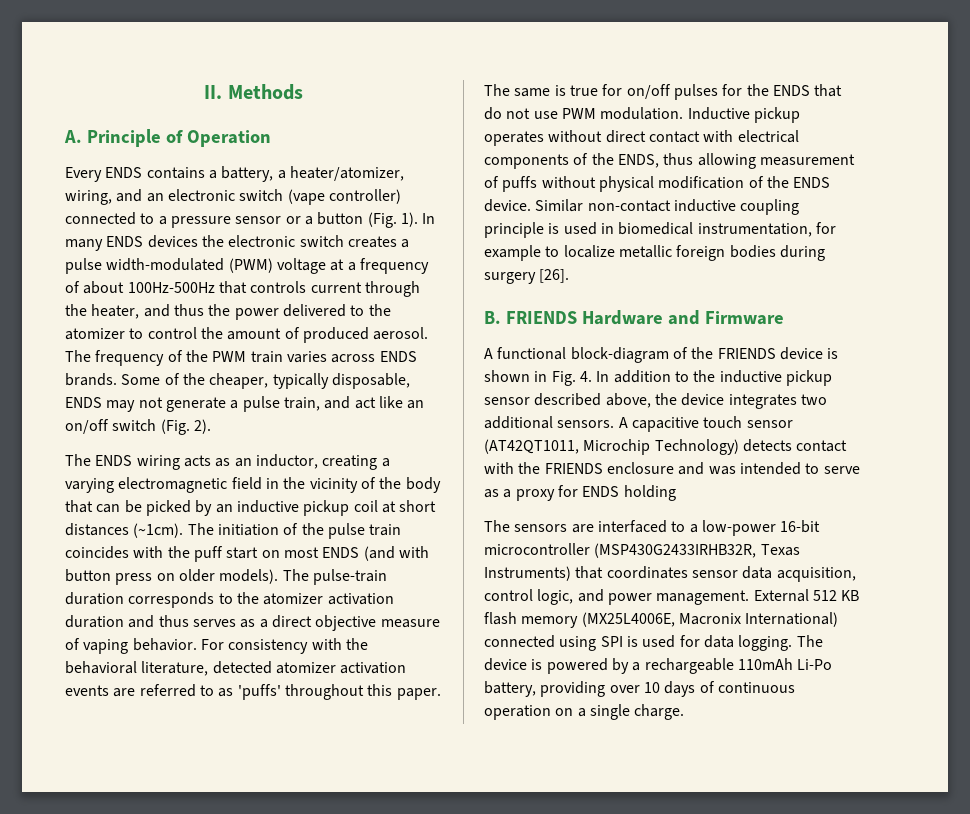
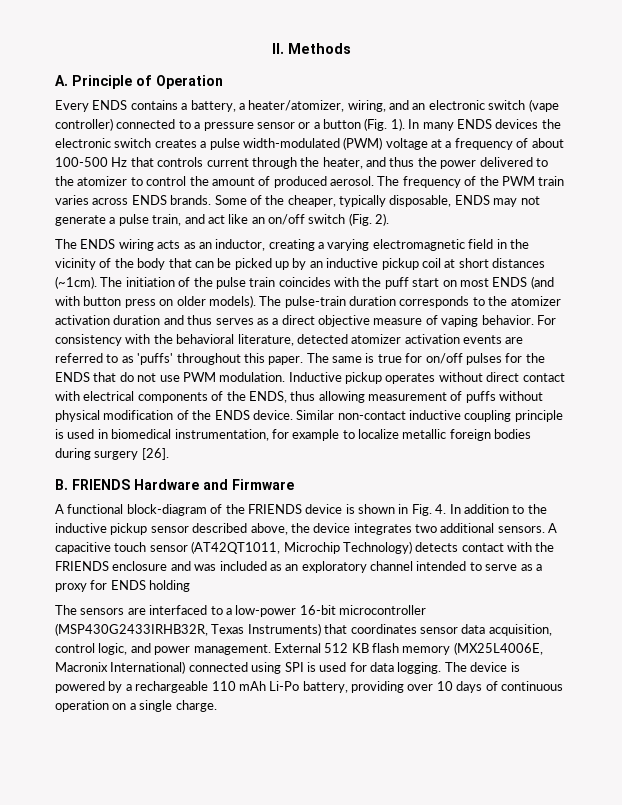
- In many ENDS devices the electronic switch creates a pulse width-modulated (PWM) voltage at a frequency of about 100Hz-500Hz that controls current through the heater, and thus the power delivered to the atomizer to control the amount of produced aerosol.
+ In many ENDS devices the electronic switch creates a pulse width-modulated (PWM) voltage at a frequency of about 100-500 Hz that controls current through the heater, and thus the power delivered to the atomizer to control the amount of produced aerosol.
- The ENDS wiring acts as an inductor, creating a varying electromagnetic field in the vicinity of the body that can be picked by an inductive pickup coil at short distances (~1cm).
+ The ENDS wiring acts as an inductor, creating a varying electromagnetic field in the vicinity of the body that can be picked up by an inductive pickup coil at short distances (~1cm).
- A capacitive touch sensor (AT42QT1011, Microchip Technology) detects contact with the FRIENDS enclosure and was intended to serve as a proxy for ENDS holding
+ A capacitive touch sensor (AT42QT1011, Microchip Technology) detects contact with the FRIENDS enclosure and was included as an exploratory channel intended to serve as a proxy for ENDS holding
- The device is powered by a rechargeable 110mAh Li-Po battery, providing over 10 days of continuous operation on a single charge.
+ The device is powered by a rechargeable 110 mAh Li-Po battery, providing over 10 days of continuous operation on a single charge.

